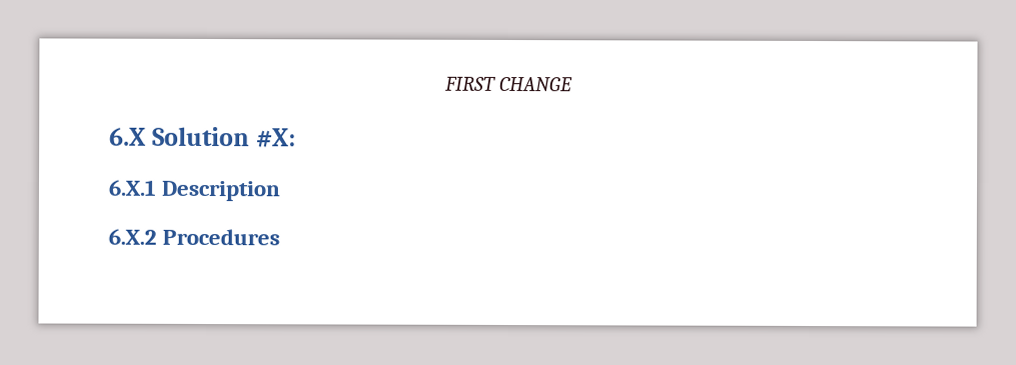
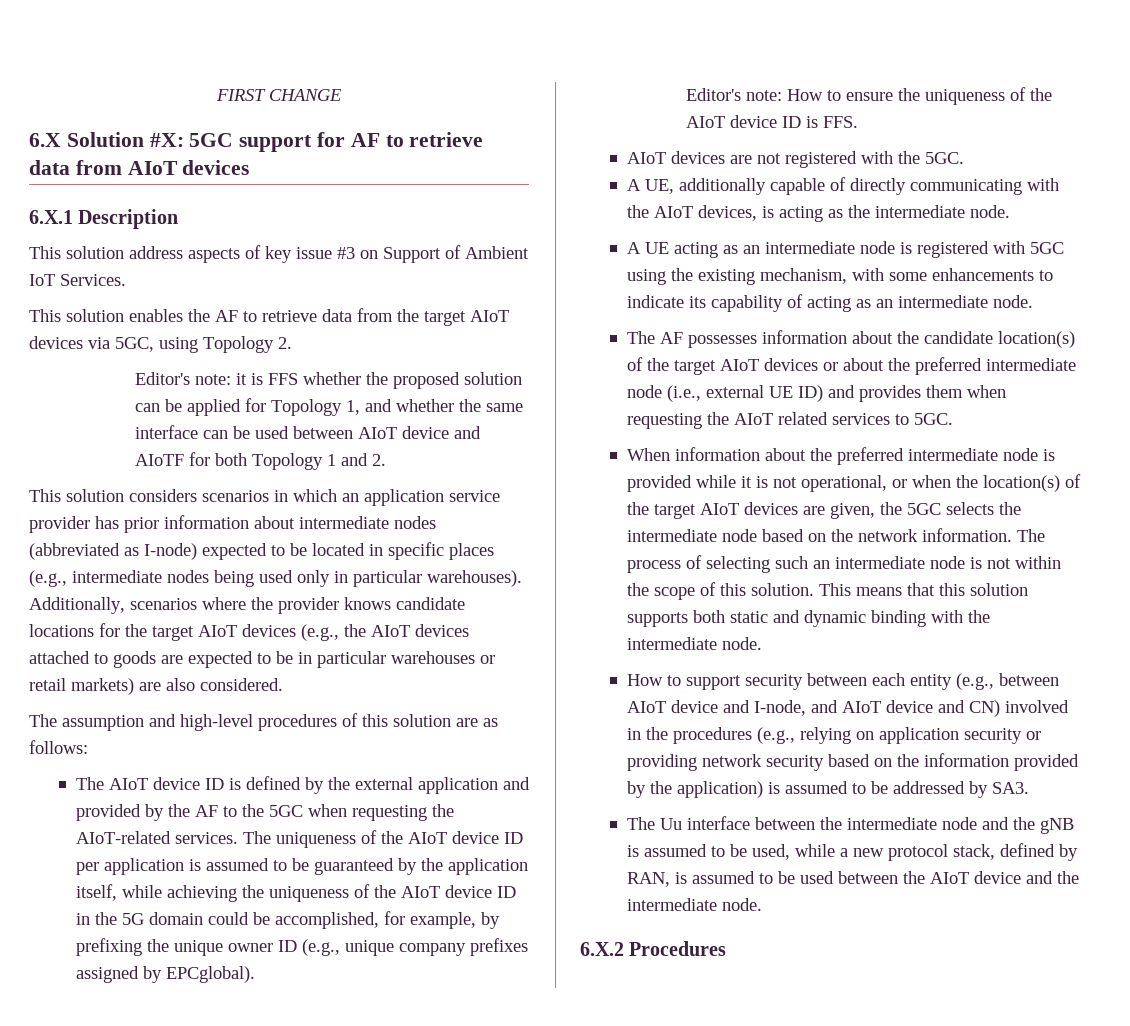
- 6.X Solution #X:
+ 6.X Solution #X: 5GC support for AF to retrieve data from AIoT devices
  6.X.1 Description
+ This solution address aspects of key issue #3 on Support of Ambient IoT Services.
+ This solution enables the AF to retrieve data from the target AIoT devices via 5GC, using Topology 2.
+ Editor's note: it is FFS whether the proposed solution can be applied for Topology 1, and whether the same interface can be used between AIoT device and AIoTF for both Topology 1 and 2.
+ This solution considers scenarios in which an application service provider has prior information about intermediate nodes (abbreviated as I-node) expected to be located in specific places (e.g., intermediate nodes being used only in particular warehouses). Additionally, scenarios where the provider knows candidate locations for the target AIoT devices (e.g., the AIoT devices attached to goods are expected to be in particular warehouses or retail markets) are also considered.
+ The assumption and high-level procedures of this solution are as follows:
+ The AIoT device ID is defined by the external application and provided by the AF to the 5GC when requesting the AIoT-related services. The uniqueness of the AIoT device ID per application is assumed to be guaranteed by the application itself, while achieving the uniqueness of the AIoT device ID in the 5G domain could be accomplished, for example, by prefixing the unique owner ID (e.g., unique company prefixes assigned by EPCglobal).
+ Editor's note: How to ensure the uniqueness of the AIoT device ID is FFS.
+ AIoT devices are not registered with the 5GC.
+ A UE, additionally capable of directly communicating with the AIoT devices, is acting as the intermediate node.
+ A UE acting as an intermediate node is registered with 5GC using the existing mechanism, with some enhancements to indicate its capability of acting as an intermediate node.
+ The AF possesses information about the candidate location(s) of the target AIoT devices or about the preferred intermediate node (i.e., external UE ID) and provides them when requesting the AIoT related services to 5GC.
+ When information about the preferred intermediate node is provided while it is not operational, or when the location(s) of the target AIoT devices are given, the 5GC selects the intermediate node based on the network information. The process of selecting such an intermediate node is not within the scope of this solution. This means that this solution supports both static and dynamic binding with the intermediate node.
+ How to support security between each entity (e.g., between AIoT device and I-node, and AIoT device and CN) involved in the procedures (e.g., relying on application security or providing network security based on the information provided by the application) is assumed to be addressed by SA3.
+ The Uu interface between the intermediate node and the gNB is assumed to be used, while a new protocol stack, defined by RAN, is assumed to be used between the AIoT device and the intermediate node.

